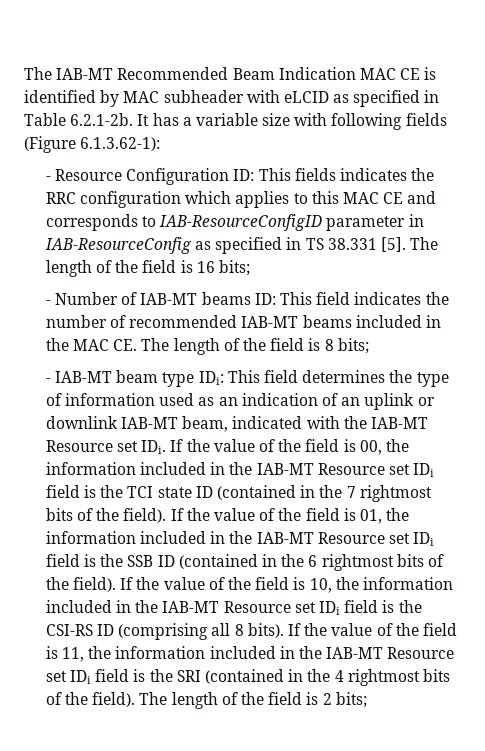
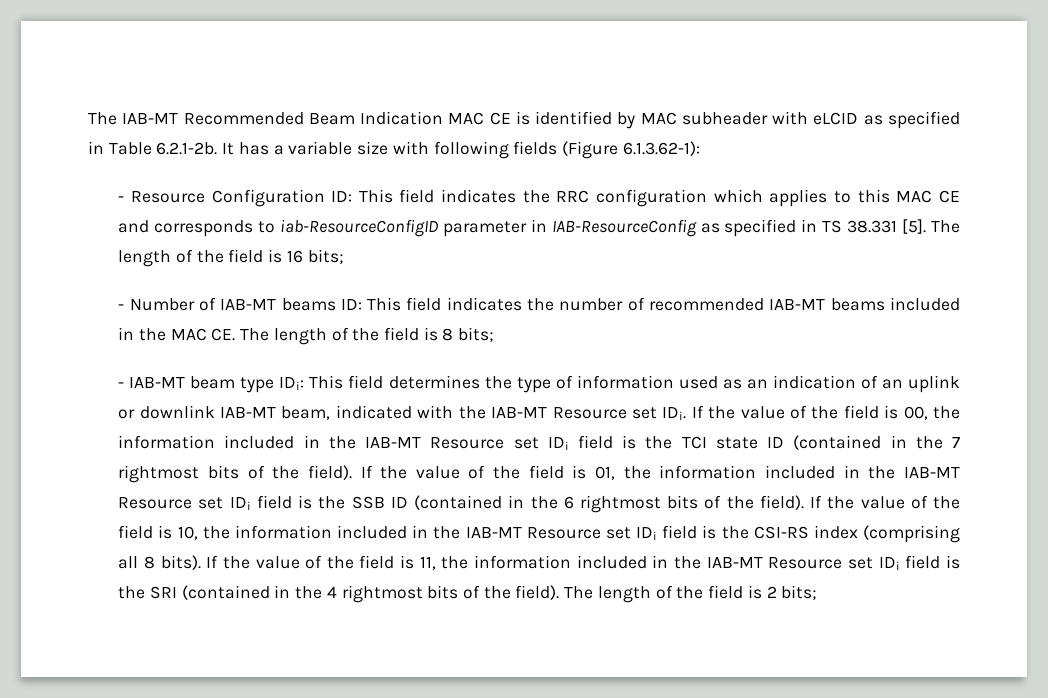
- - Resource Configuration ID: This fields indicates the RRC configuration which applies to this MAC CE and corresponds to IAB-ResourceConfigID parameter in IAB-ResourceConfig as specified in TS 38.331 [5].
+ - Resource Configuration ID: This field indicates the RRC configuration which applies to this MAC CE and corresponds to iab-ResourceConfigID parameter in IAB-ResourceConfig as specified in TS 38.331 [5].
- If the value of the field is 10, the information included in the IAB-MT Resource set IDi field is the CSI-RS ID (comprising all 8 bits).
+ If the value of the field is 10, the information included in the IAB-MT Resource set IDi field is the CSI-RS index (comprising all 8 bits).

